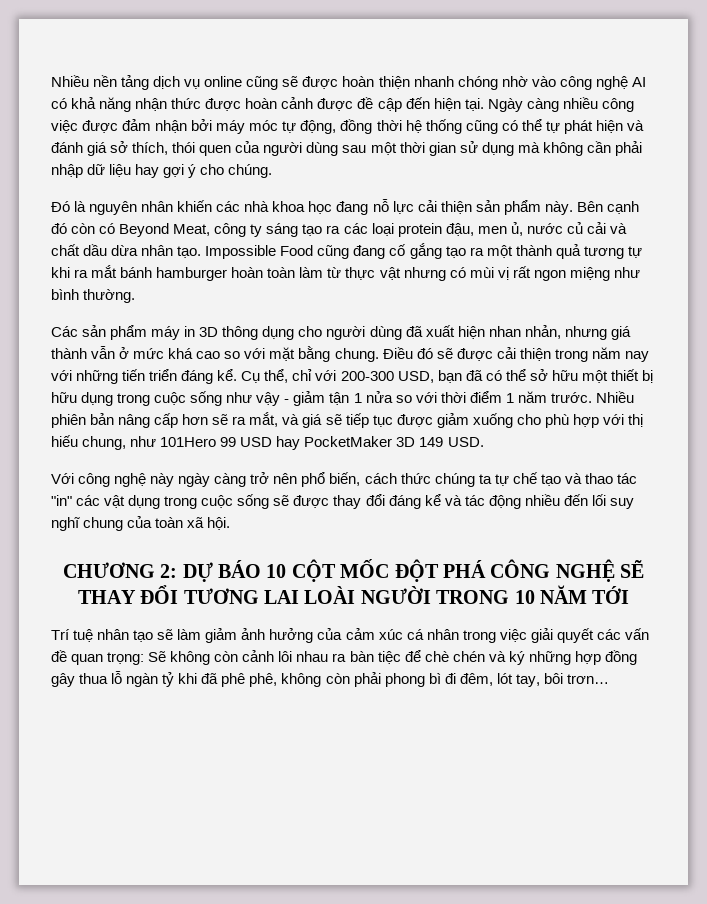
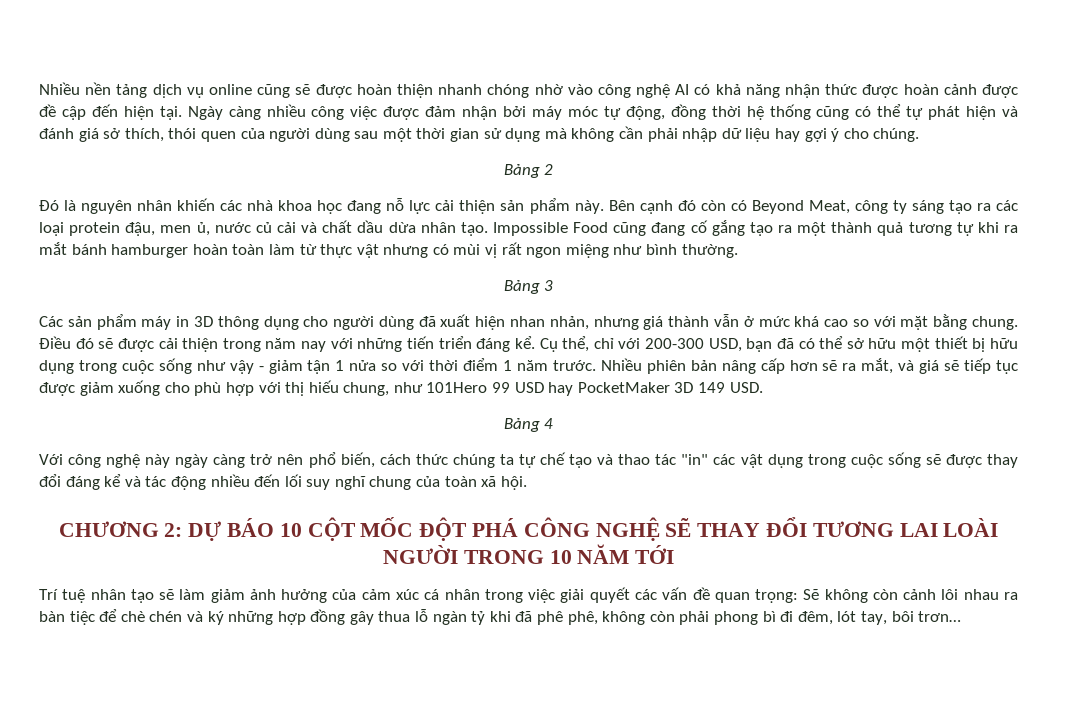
+ Bảng 2
+ Bảng 3
+ Bảng 4

